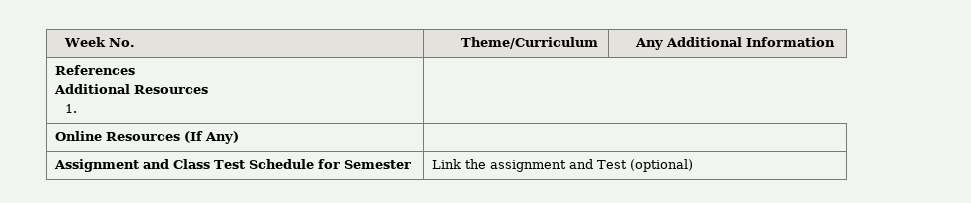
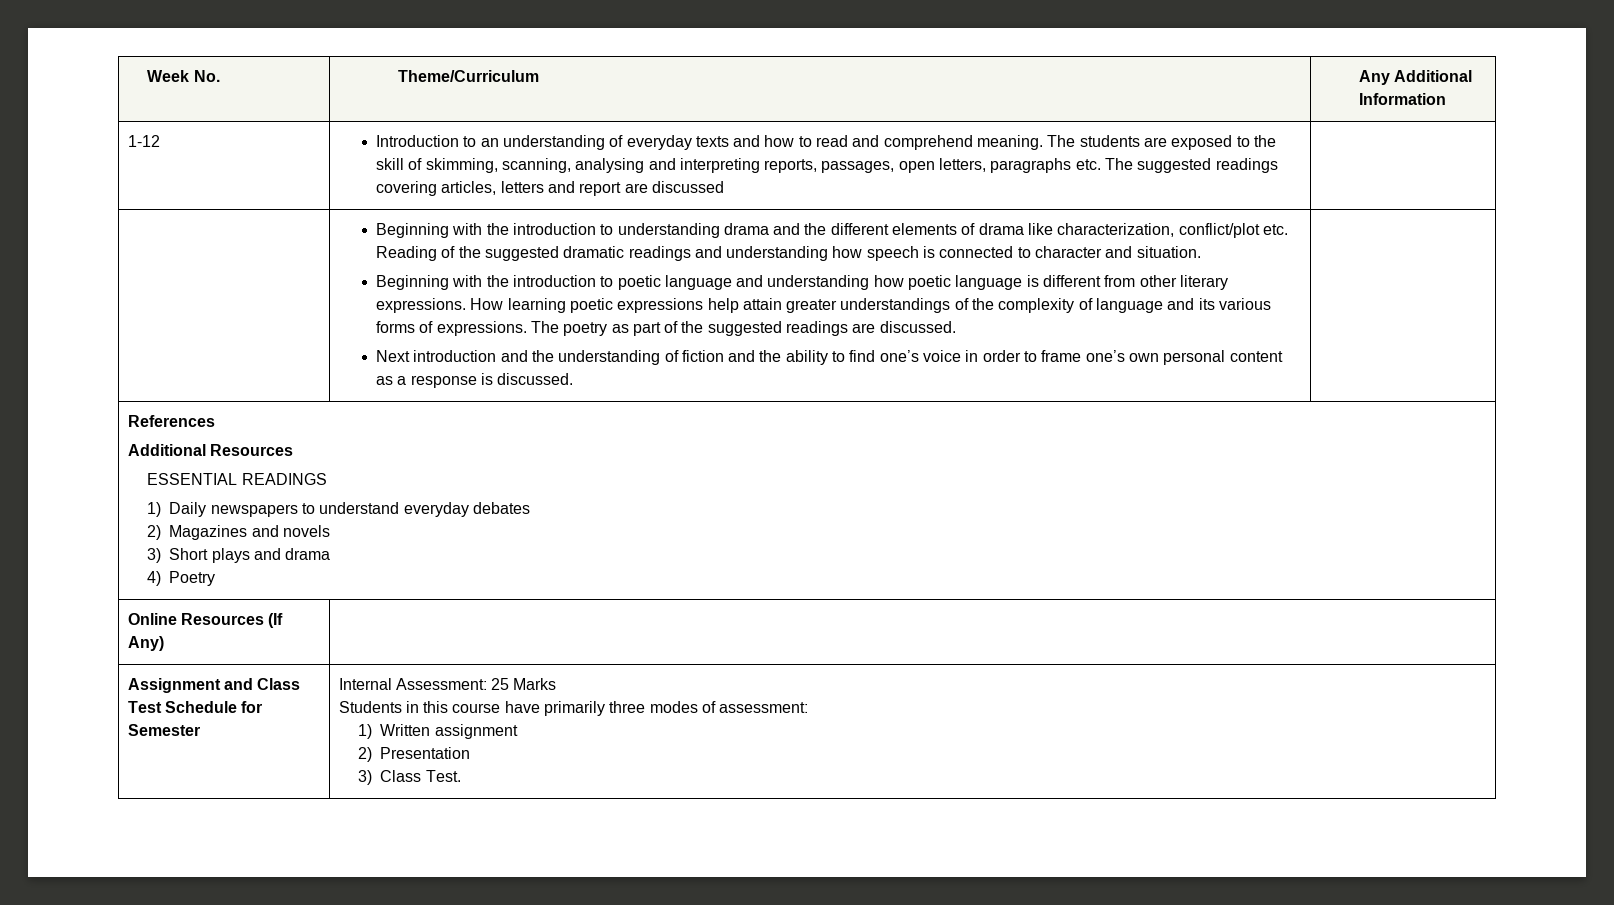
+ 1-12 | Introduction to an understanding of everyday texts and how to read and comprehend meaning. The students are exposed to the skill of skimming, scanning, analysing and interpreting reports, passages, open letters, paragraphs etc. The suggested readings covering articles, letters and report are discussed |
+ | Beginning with the introduction to understanding drama and the different elements of drama like characterization, conflict/plot etc. Reading of the suggested dramatic readings and understanding how speech is connected to character and situation.
+ Beginning with the introduction to poetic language and understanding how poetic language is different from other literary expressions. How learning poetic expressions help attain greater understandings of the complexity of language and its various forms of expressions. The poetry as part of the suggested readings are discussed.
+ Next introduction and the understanding of fiction and the ability to find one’s voice in order to frame one’s own personal content as a response is discussed. |
  References
  Additional Resources
- 1.
+ ESSENTIAL READINGS
+ 1) Daily newspapers to understand everyday debates
+ 2) Magazines and novels
+ 3) Short plays and drama
+ 4) Poetry
- Assignment and Class Test Schedule for Semester | Link the assignment and Test (optional)
+ Assignment and Class Test Schedule for Semester | Internal Assessment: 25 Marks
+ Students in this course have primarily three modes of assessment:
+ 1) Written assignment
+ 2) Presentation
+ 3) Class Test.

